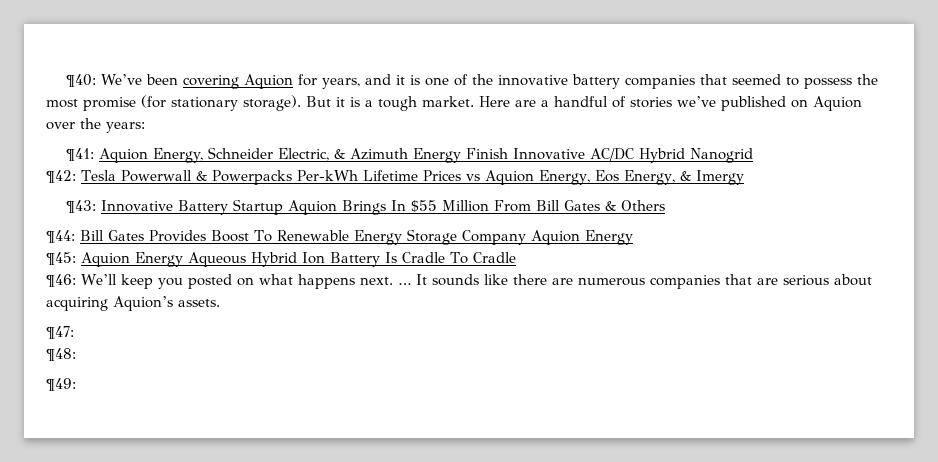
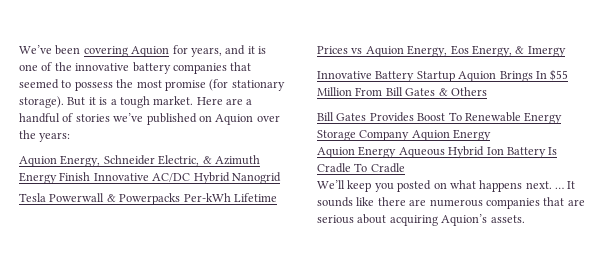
- ¶40: We’ve been covering Aquion for years, and it is one of the innovative battery companies that seemed to possess the most promise (for stationary storage).
+ We’ve been covering Aquion for years, and it is one of the innovative battery companies that seemed to possess the most promise (for stationary storage).
- ¶41: Aquion Energy, Schneider Electric, & Azimuth Energy Finish Innovative AC/DC Hybrid Nanogrid
+ Aquion Energy, Schneider Electric, & Azimuth Energy Finish Innovative AC/DC Hybrid Nanogrid
- ¶42: Tesla Powerwall & Powerpacks Per-kWh Lifetime Prices vs Aquion Energy, Eos Energy, & Imergy
+ Tesla Powerwall & Powerpacks Per-kWh Lifetime Prices vs Aquion Energy, Eos Energy, & Imergy
- ¶43: Innovative Battery Startup Aquion Brings In $55 Million From Bill Gates & Others
+ Innovative Battery Startup Aquion Brings In $55 Million From Bill Gates & Others
- ¶44: Bill Gates Provides Boost To Renewable Energy Storage Company Aquion Energy
+ Bill Gates Provides Boost To Renewable Energy Storage Company Aquion Energy
- ¶45: Aquion Energy Aqueous Hybrid Ion Battery Is Cradle To Cradle
+ Aquion Energy Aqueous Hybrid Ion Battery Is Cradle To Cradle
- ¶46: We’ll keep you posted on what happens next.
+ We’ll keep you posted on what happens next.
- ¶47:
- ¶48:
- ¶49:

